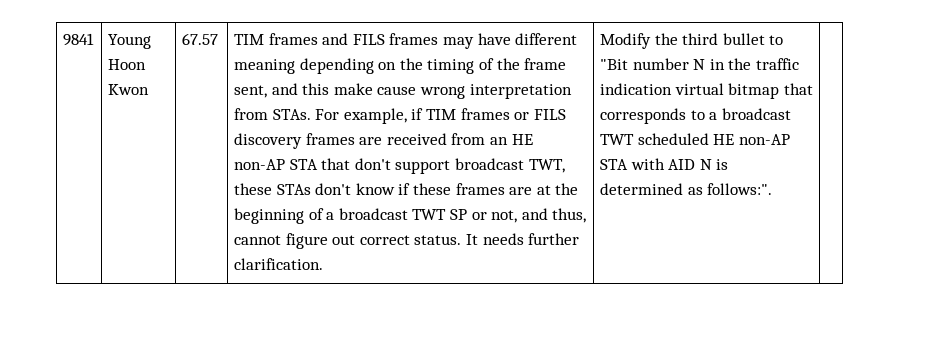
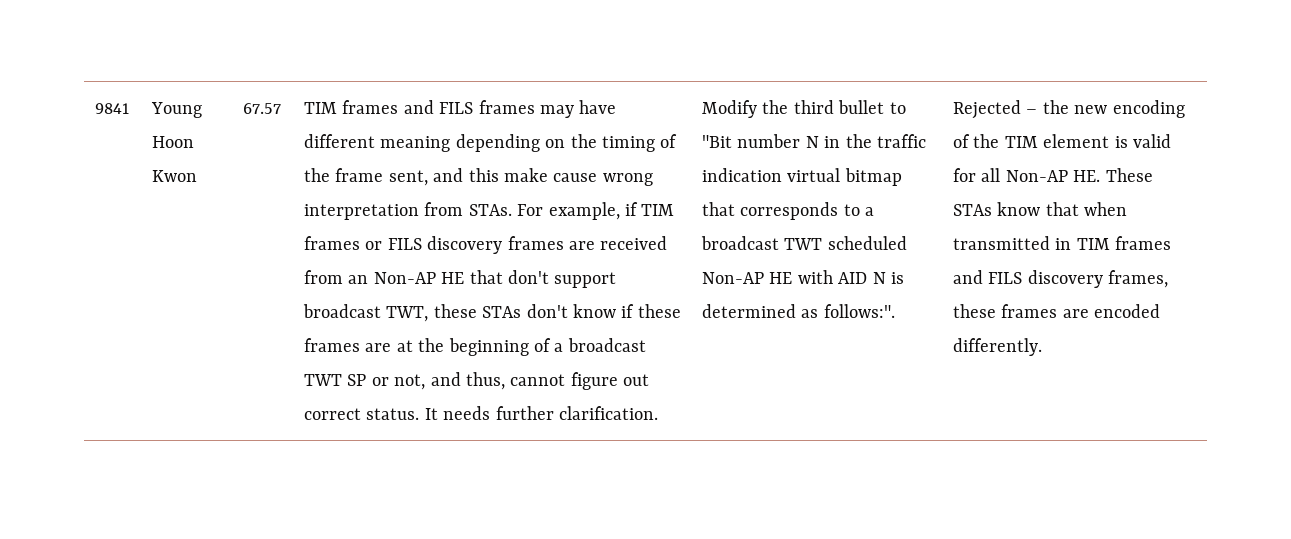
- For example, if TIM frames or FILS discovery frames are received from an HE non-AP STA that don't support broadcast TWT, these STAs don't know if these frames are at the beginning of a broadcast TWT SP or not, and thus, cannot figure out correct status.
+ For example, if TIM frames or FILS discovery frames are received from an Non-AP HE that don't support broadcast TWT, these STAs don't know if these frames are at the beginning of a broadcast TWT SP or not, and thus, cannot figure out correct status.
- Modify the third bullet to "Bit number N in the traffic indication virtual bitmap that corresponds to a broadcast TWT scheduled HE non-AP STA with AID N is determined as follows:".
+ Modify the third bullet to "Bit number N in the traffic indication virtual bitmap that corresponds to a broadcast TWT scheduled Non-AP HE with AID N is determined as follows:".
+ Rejected – the new encoding of the TIM element is valid for all Non-AP HE. These STAs know that when transmitted in TIM frames and FILS discovery frames, these frames are encoded differently.

